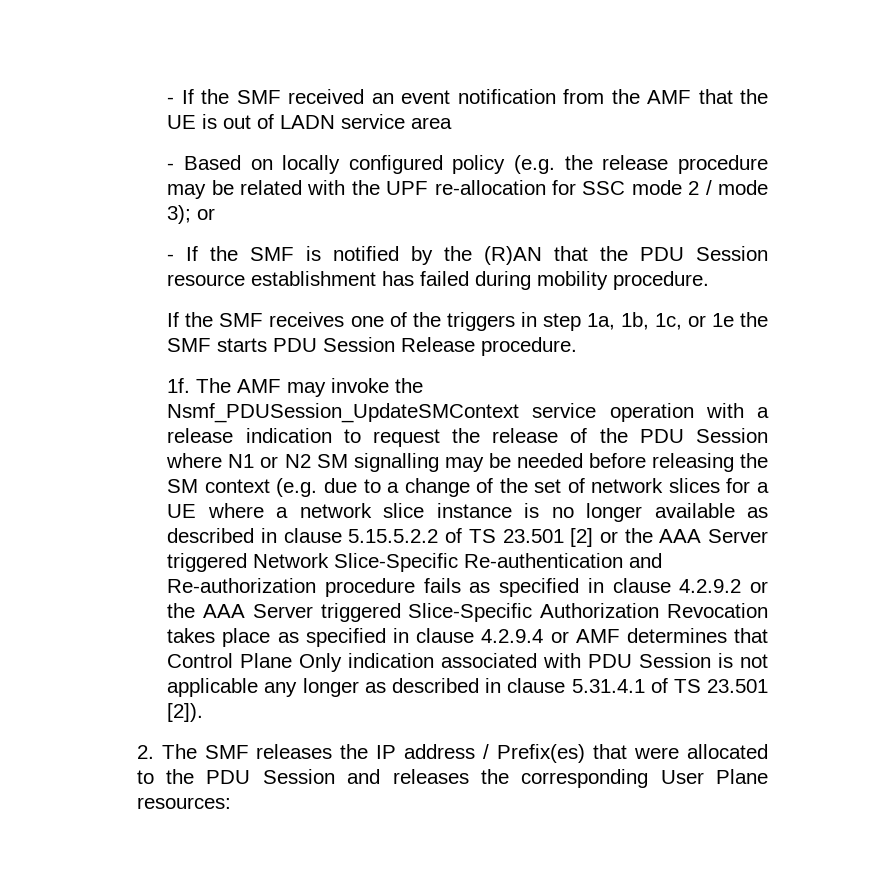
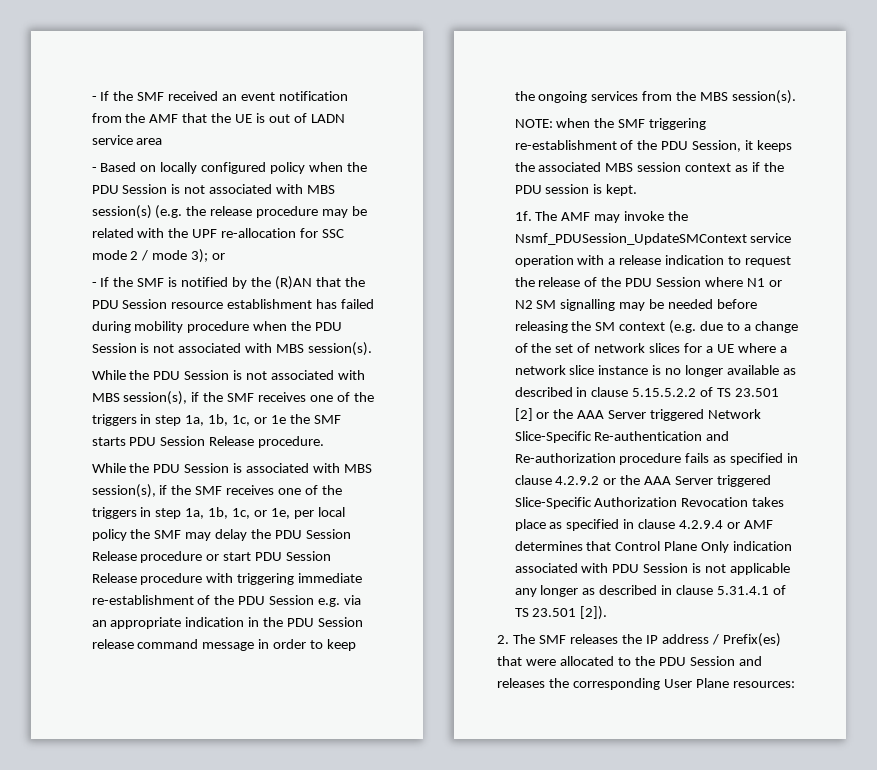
- - Based on locally configured policy (e.g. the release procedure may be related with the UPF re-allocation for SSC mode 2 / mode 3); or
+ - Based on locally configured policy when the PDU Session is not associated with MBS session(s) (e.g. the release procedure may be related with the UPF re-allocation for SSC mode 2 / mode 3); or
- - If the SMF is notified by the (R)AN that the PDU Session resource establishment has failed during mobility procedure.
- If the SMF receives one of the triggers in step 1a, 1b, 1c, or 1e the SMF starts PDU Session Release procedure.
+ - If the SMF is notified by the (R)AN that the PDU Session resource establishment has failed during mobility procedure when the PDU Session is not associated with MBS session(s).
+ While the PDU Session is not associated with MBS session(s), if the SMF receives one of the triggers in step 1a, 1b, 1c, or 1e the SMF starts PDU Session Release procedure.
+ While the PDU Session is associated with MBS session(s), if the SMF receives one of the triggers in step 1a, 1b, 1c, or 1e, per local policy the SMF may delay the PDU Session Release procedure or start PDU Session Release procedure with triggering immediate re-establishment of the PDU Session e.g. via an appropriate indication in the PDU Session release command message in order to keep the ongoing services from the MBS session(s).
+ NOTE: when the SMF triggering re-establishment of the PDU Session, it keeps the associated MBS session context as if the PDU session is kept.

